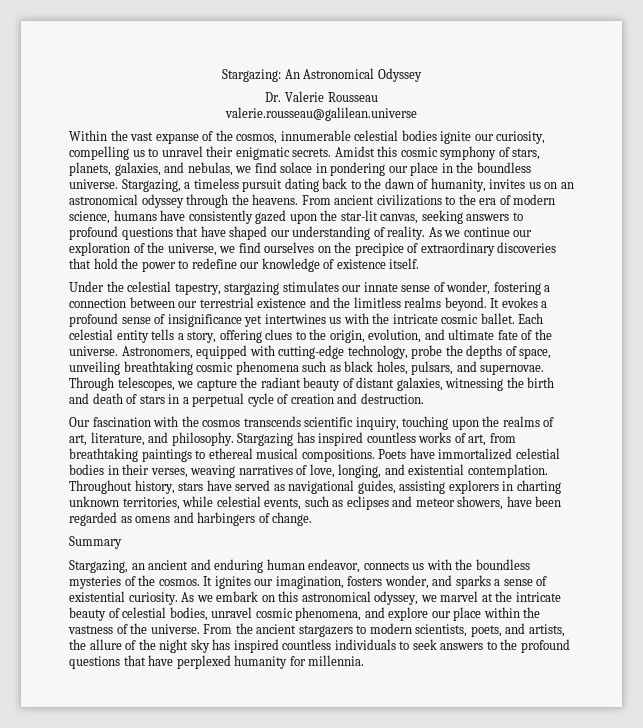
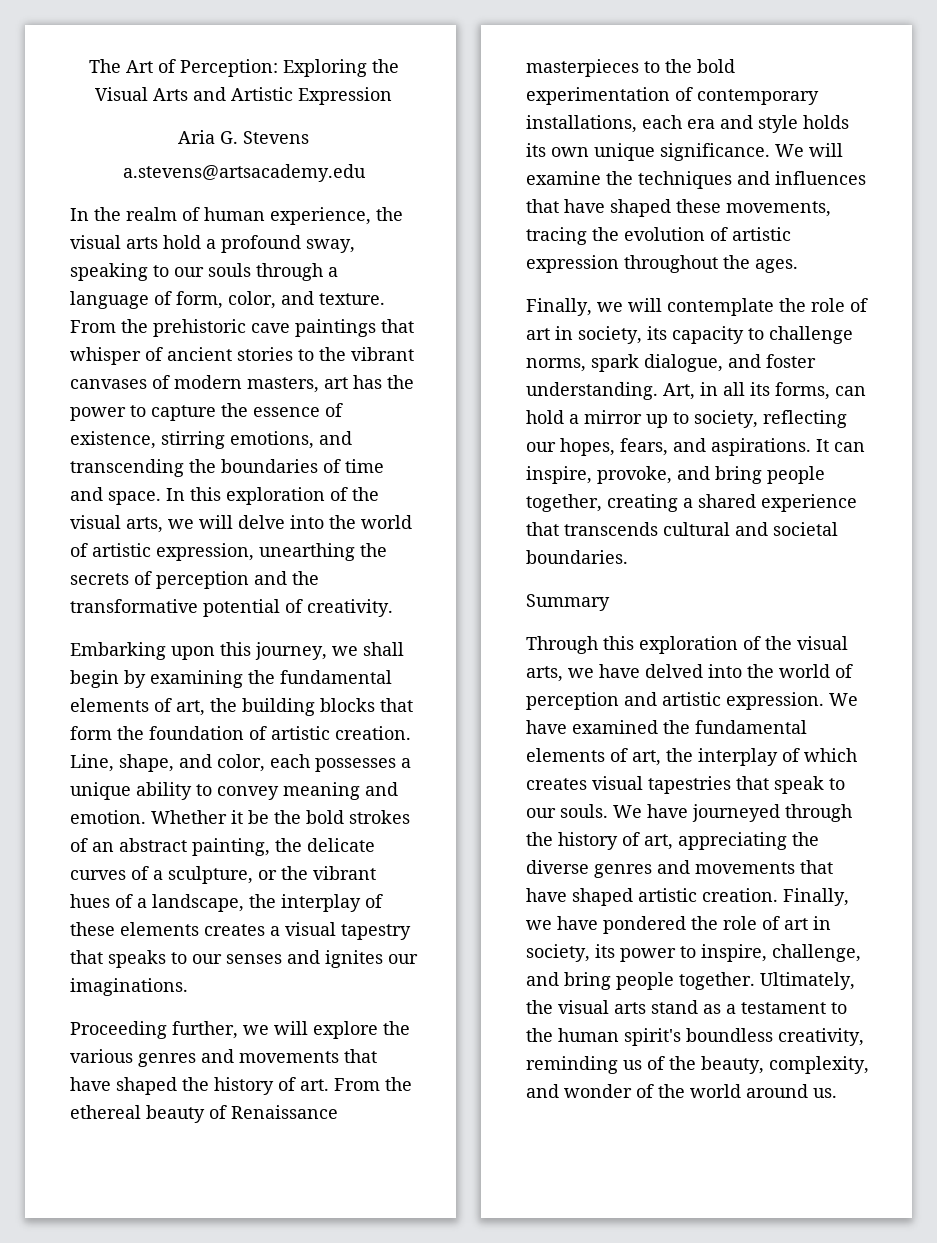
- Stargazing: An Astronomical Odyssey
- Dr. Valerie Rousseau
- valerie.rousseau@galilean.universe
- Within the vast expanse of the cosmos, innumerable celestial bodies ignite our curiosity, compelling us to unravel their enigmatic secrets. Amidst this cosmic symphony of stars, planets, galaxies, and nebulas, we find solace in pondering our place in the boundless universe. Stargazing, a timeless pursuit dating back to the dawn of humanity, invites us on an astronomical odyssey through the heavens. From ancient civilizations to the era of modern science, humans have consistently gazed upon the star-lit canvas, seeking answers to profound questions that have shaped our understanding of reality. As we continue our exploration of the universe, we find ourselves on the precipice of extraordinary discoveries that hold the power to redefine our knowledge of existence itself.
- Under the celestial tapestry, stargazing stimulates our innate sense of wonder, fostering a connection between our terrestrial existence and the limitless realms beyond. It evokes a profound sense of insignificance yet intertwines us with the intricate cosmic ballet. Each celestial entity tells a story, offering clues to the origin, evolution, and ultimate fate of the universe. Astronomers, equipped with cutting-edge technology, probe the depths of space, unveiling breathtaking cosmic phenomena such as black holes, pulsars, and supernovae. Through telescopes, we capture the radiant beauty of distant galaxies, witnessing the birth and death of stars in a perpetual cycle of creation and destruction.
- Our fascination with the cosmos transcends scientific inquiry, touching upon the realms of art, literature, and philosophy. Stargazing has inspired countless works of art, from breathtaking paintings to ethereal musical compositions. Poets have immortalized celestial bodies in their verses, weaving narratives of love, longing, and existential contemplation. Throughout history, stars have served as navigational guides, assisting explorers in charting unknown territories, while celestial events, such as eclipses and meteor showers, have been regarded as omens and harbingers of change.
+ The Art of Perception: Exploring the Visual Arts and Artistic Expression
+ Aria G. Stevens
+ a.stevens@artsacademy.edu
+ In the realm of human experience, the visual arts hold a profound sway, speaking to our souls through a language of form, color, and texture. From the prehistoric cave paintings that whisper of ancient stories to the vibrant canvases of modern masters, art has the power to capture the essence of existence, stirring emotions, and transcending the boundaries of time and space. In this exploration of the visual arts, we will delve into the world of artistic expression, unearthing the secrets of perception and the transformative potential of creativity.
+ Embarking upon this journey, we shall begin by examining the fundamental elements of art, the building blocks that form the foundation of artistic creation. Line, shape, and color, each possesses a unique ability to convey meaning and emotion. Whether it be the bold strokes of an abstract painting, the delicate curves of a sculpture, or the vibrant hues of a landscape, the interplay of these elements creates a visual tapestry that speaks to our senses and ignites our imaginations.
+ Proceeding further, we will explore the various genres and movements that have shaped the history of art. From the ethereal beauty of Renaissance masterpieces to the bold experimentation of contemporary installations, each era and style holds its own unique significance. We will examine the techniques and influences that have shaped these movements, tracing the evolution of artistic expression throughout the ages.
+ Finally, we will contemplate the role of art in society, its capacity to challenge norms, spark dialogue, and foster understanding. Art, in all its forms, can hold a mirror up to society, reflecting our hopes, fears, and aspirations. It can inspire, provoke, and bring people together, creating a shared experience that transcends cultural and societal boundaries.
  Summary
- Stargazing, an ancient and enduring human endeavor, connects us with the boundless mysteries of the cosmos. It ignites our imagination, fosters wonder, and sparks a sense of existential curiosity. As we embark on this astronomical odyssey, we marvel at the intricate beauty of celestial bodies, unravel cosmic phenomena, and explore our place within the vastness of the universe. From the ancient stargazers to modern scientists, poets, and artists, the allure of the night sky has inspired countless individuals to seek answers to the profound questions that have perplexed humanity for millennia.
+ Through this exploration of the visual arts, we have delved into the world of perception and artistic expression. We have examined the fundamental elements of art, the interplay of which creates visual tapestries that speak to our souls. We have journeyed through the history of art, appreciating the diverse genres and movements that have shaped artistic creation. Finally, we have pondered the role of art in society, its power to inspire, challenge, and bring people together. Ultimately, the visual arts stand as a testament to the human spirit's boundless creativity, reminding us of the beauty, complexity, and wonder of the world around us.

